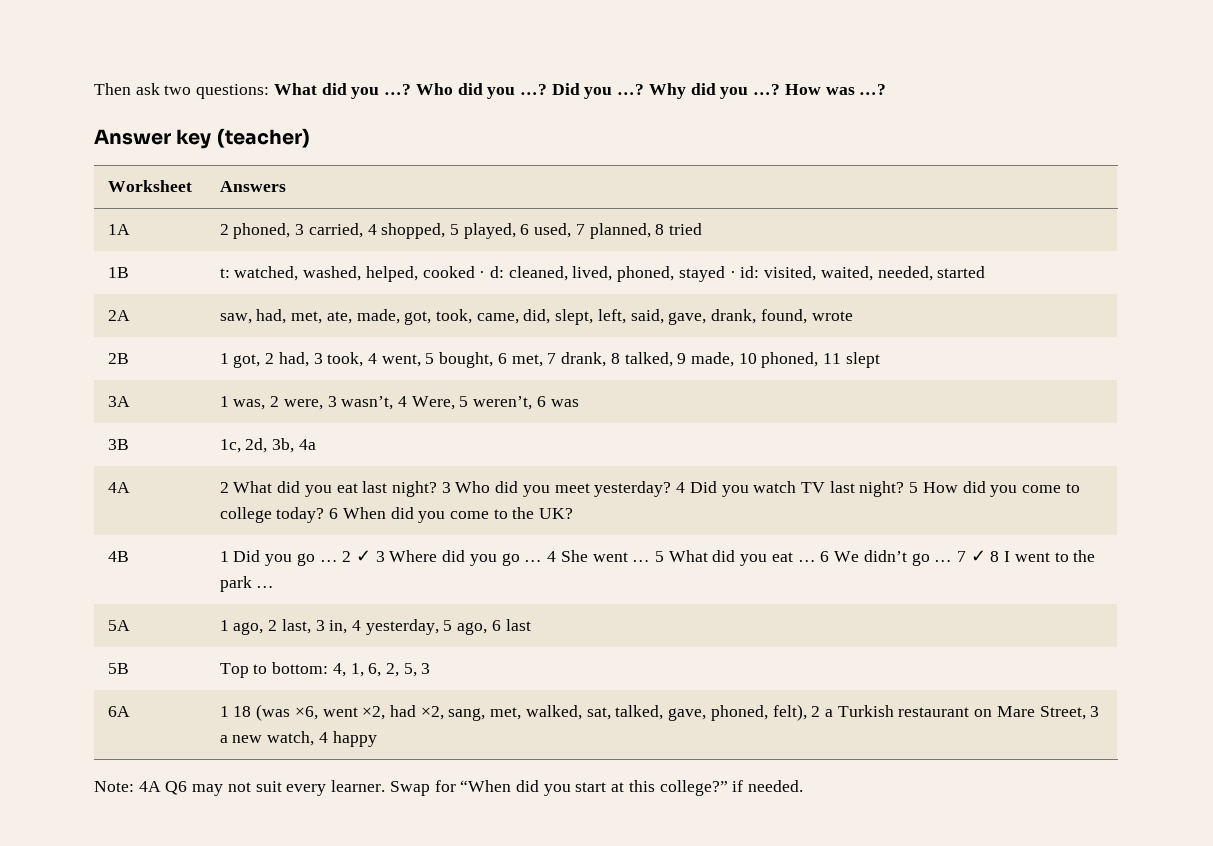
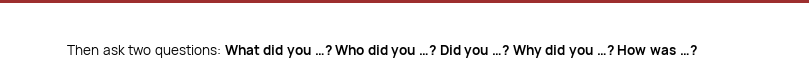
- Answer key (teacher)
- Worksheet | Answers
- 1A | 2 phoned, 3 carried, 4 shopped, 5 played, 6 used, 7 planned, 8 tried
- 1B | t: watched, washed, helped, cooked · d: cleaned, lived, phoned, stayed · id: visited, waited, needed, started
- 2A | saw, had, met, ate, made, got, took, came, did, slept, left, said, gave, drank, found, wrote
- 2B | 1 got, 2 had, 3 took, 4 went, 5 bought, 6 met, 7 drank, 8 talked, 9 made, 10 phoned, 11 slept
- 3A | 1 was, 2 were, 3 wasn’t, 4 Were, 5 weren’t, 6 was
- 3B | 1c, 2d, 3b, 4a
- 4A | 2 What did you eat last night? 3 Who did you meet yesterday? 4 Did you watch TV last night? 5 How did you come to college today? 6 When did you come to the UK?
- 4B | 1 Did you go … 2 ✓ 3 Where did you go … 4 She went … 5 What did you eat … 6 We didn’t go … 7 ✓ 8 I went to the park …
- 5A | 1 ago, 2 last, 3 in, 4 yesterday, 5 ago, 6 last
- 5B | Top to bottom: 4, 1, 6, 2, 5, 3
- 6A | 1 18 (was ×6, went ×2, had ×2, sang, met, walked, sat, talked, gave, phoned, felt), 2 a Turkish restaurant on Mare Street, 3 a new watch, 4 happy
- Note: 4A Q6 may not suit every learner. Swap for “When did you start at this college?” if needed.

